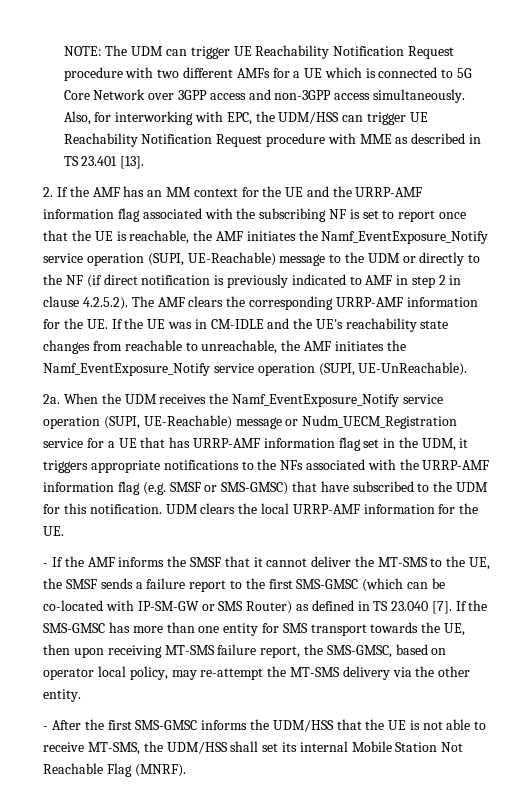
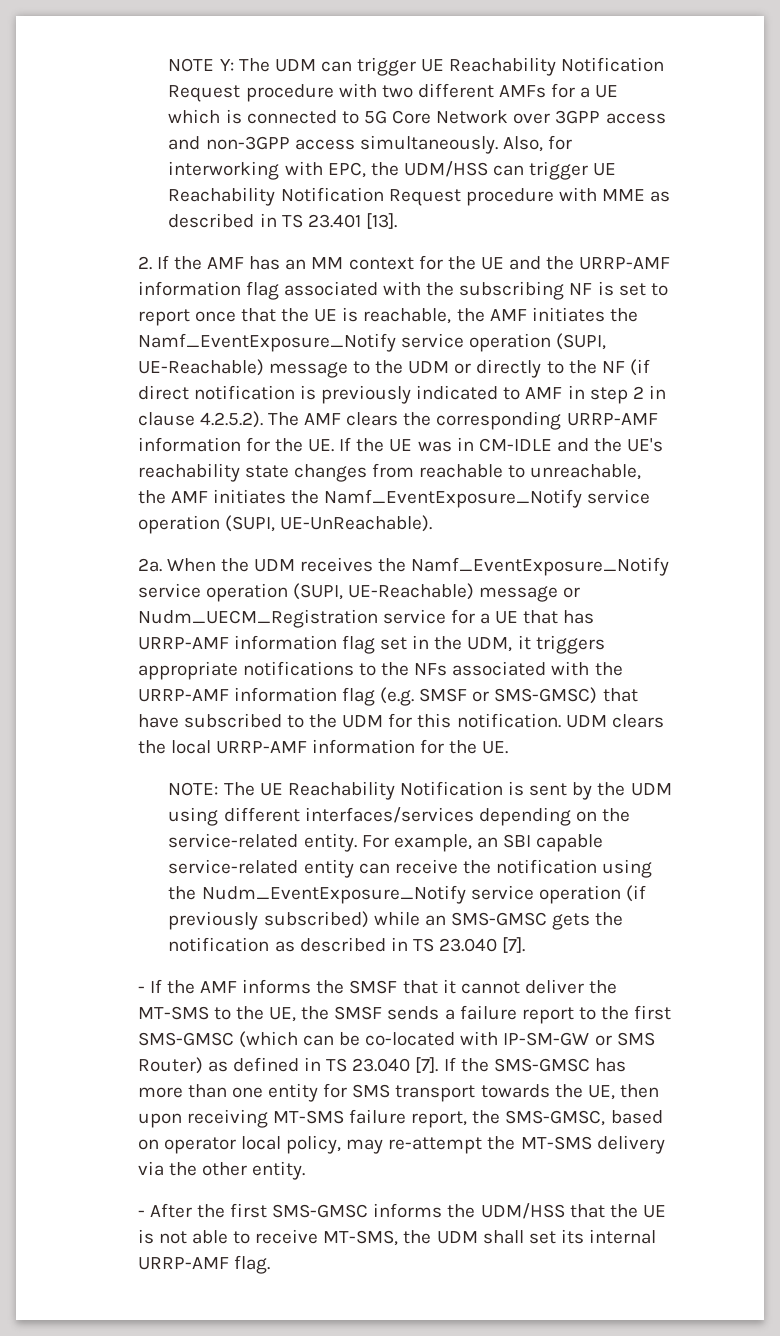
- NOTE: The UDM can trigger UE Reachability Notification Request procedure with two different AMFs for a UE which is connected to 5G Core Network over 3GPP access and non-3GPP access simultaneously.
+ NOTE Y: The UDM can trigger UE Reachability Notification Request procedure with two different AMFs for a UE which is connected to 5G Core Network over 3GPP access and non-3GPP access simultaneously.
+ NOTE: The UE Reachability Notification is sent by the UDM using different interfaces/services depending on the service-related entity. For example, an SBI capable service-related entity can receive the notification using the Nudm_EventExposure_Notify service operation (if previously subscribed) while an SMS-GMSC gets the notification as described in TS 23.040 [7].
- - After the first SMS-GMSC informs the UDM/HSS that the UE is not able to receive MT-SMS, the UDM/HSS shall set its internal Mobile Station Not Reachable Flag (MNRF).
+ - After the first SMS-GMSC informs the UDM/HSS that the UE is not able to receive MT-SMS, the UDM shall set its internal URRP-AMF flag.

